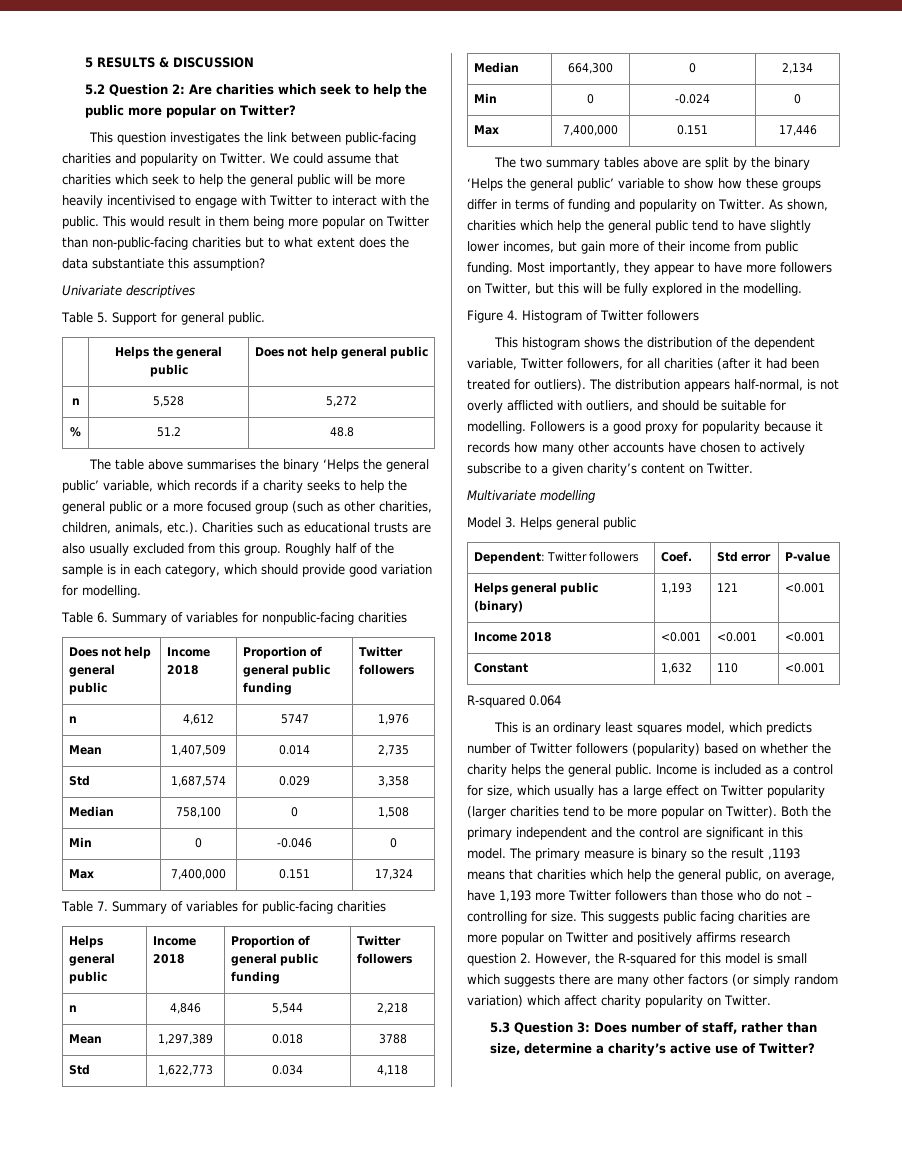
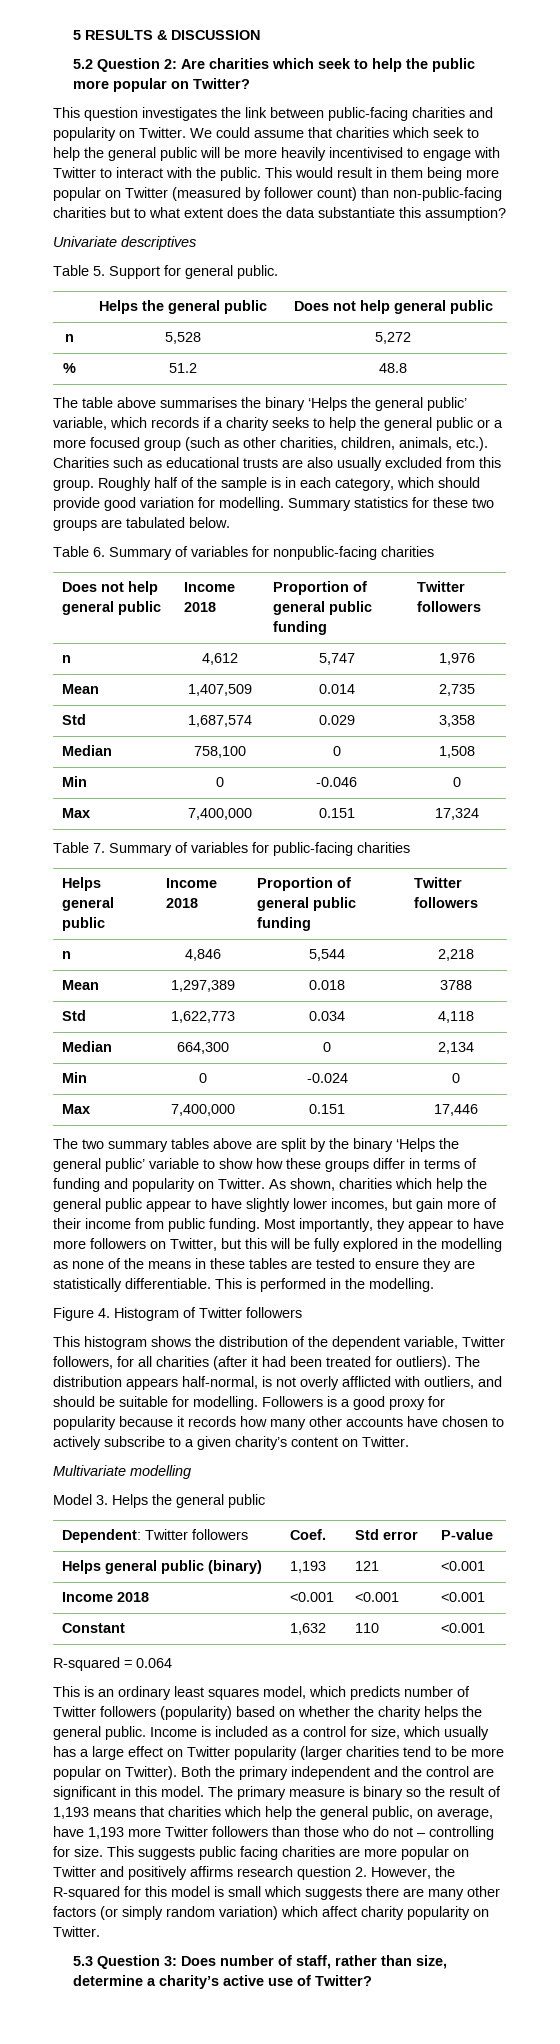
- This would result in them being more popular on Twitter than non-public-facing charities but to what extent does the data substantiate this assumption?
+ This would result in them being more popular on Twitter (measured by follower count) than non-public-facing charities but to what extent does the data substantiate this assumption?
+ Summary statistics for these two groups are tabulated below.
- n | 4,612 | 5747 | 1,976
+ n | 4,612 | 5,747 | 1,976
- As shown, charities which help the general public tend to have slightly lower incomes, but gain more of their income from public funding.
+ As shown, charities which help the general public appear to have slightly lower incomes, but gain more of their income from public funding.
- Most importantly, they appear to have more followers on Twitter, but this will be fully explored in the modelling.
+ Most importantly, they appear to have more followers on Twitter, but this will be fully explored in the modelling as none of the means in these tables are tested to ensure they are statistically differentiable. This is performed in the modelling.
- Model 3. Helps general public
+ Model 3. Helps the general public
- R-squared 0.064
+ R-squared = 0.064
- The primary measure is binary so the result ,1193 means that charities which help the general public, on average, have 1,193 more Twitter followers than those who do not – controlling for size.
+ The primary measure is binary so the result of 1,193 means that charities which help the general public, on average, have 1,193 more Twitter followers than those who do not – controlling for size.

